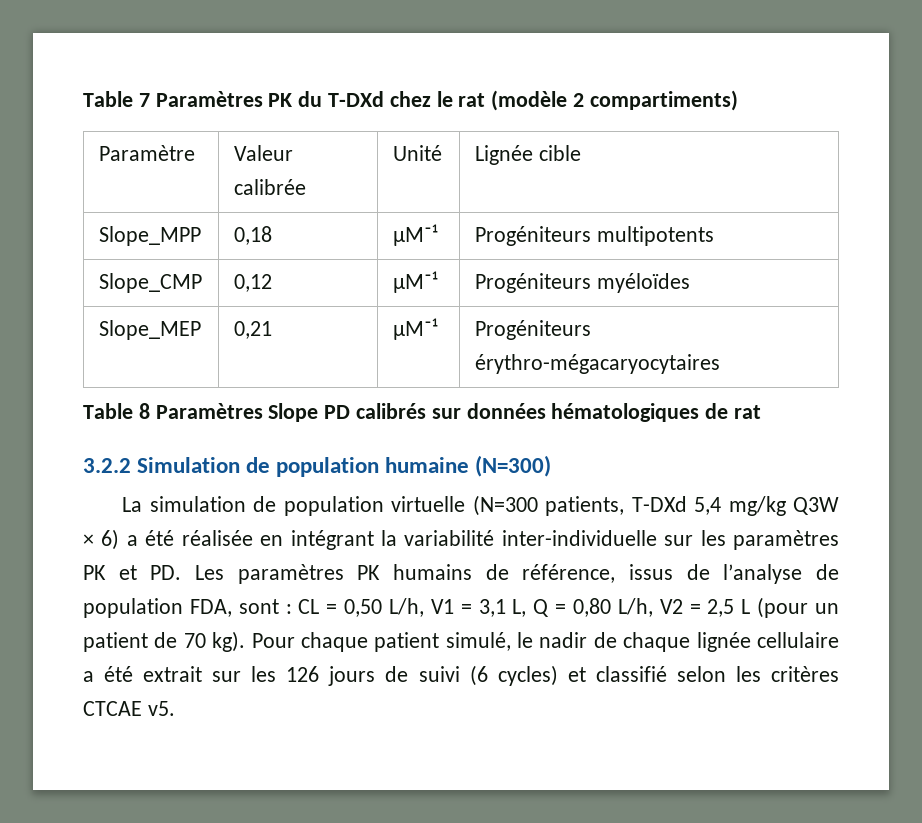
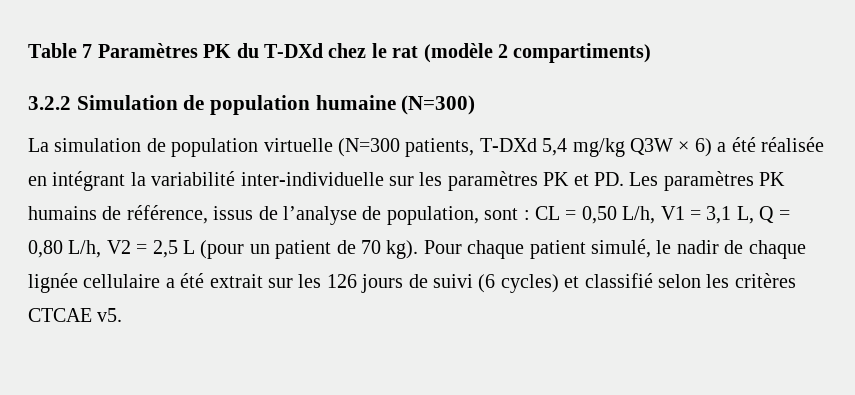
- Paramètre | Valeur calibrée | Unité | Lignée cible
- Slope_MPP | 0,18 | µM⁻¹ | Progéniteurs multipotents
- Slope_CMP | 0,12 | µM⁻¹ | Progéniteurs myéloïdes
- Slope_MEP | 0,21 | µM⁻¹ | Progéniteurs érythro-mégacaryocytaires
- Table 8 Paramètres Slope PD calibrés sur données hématologiques de rat
- La simulation de population virtuelle (N=300 patients, T-DXd 5,4 mg/kg Q3W × 6) a été réalisée en intégrant la variabilité inter-individuelle sur les paramètres PK et PD. Les paramètres PK humains de référence, issus de l’analyse de population FDA, sont :
+ La simulation de population virtuelle (N=300 patients, T-DXd 5,4 mg/kg Q3W × 6) a été réalisée en intégrant la variabilité inter-individuelle sur les paramètres PK et PD. Les paramètres PK humains de référence, issus de l’analyse de population, sont :

